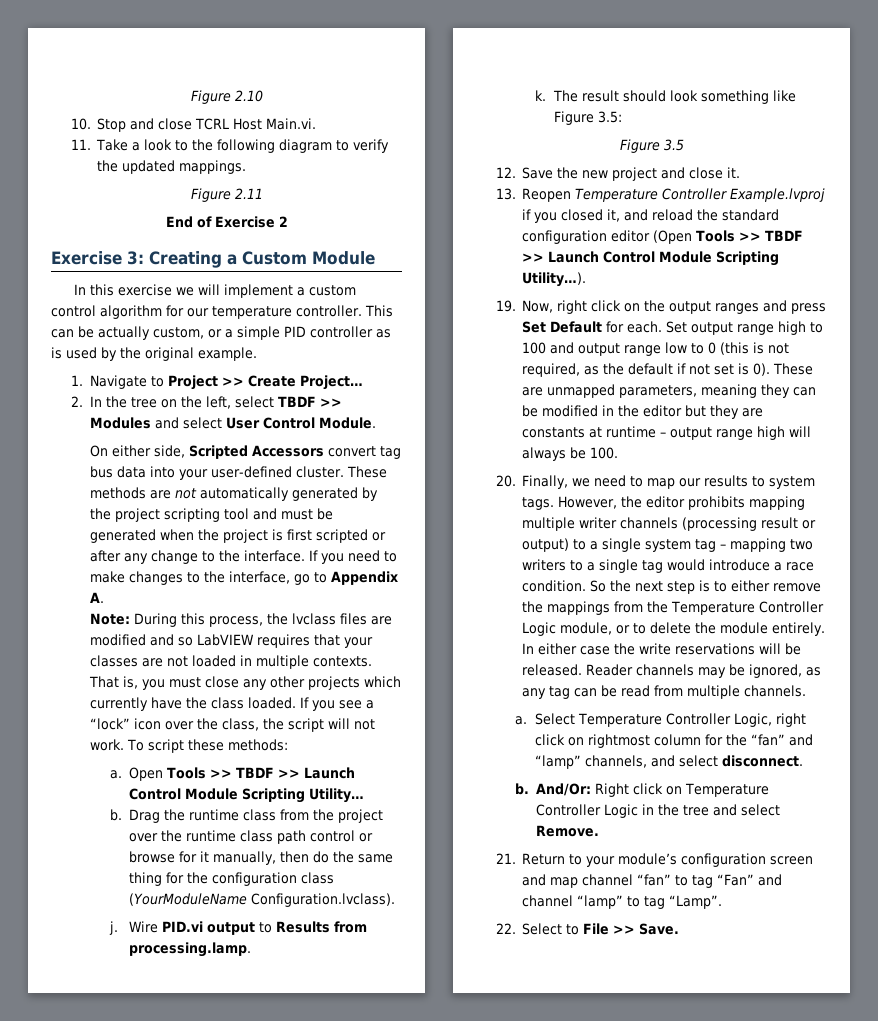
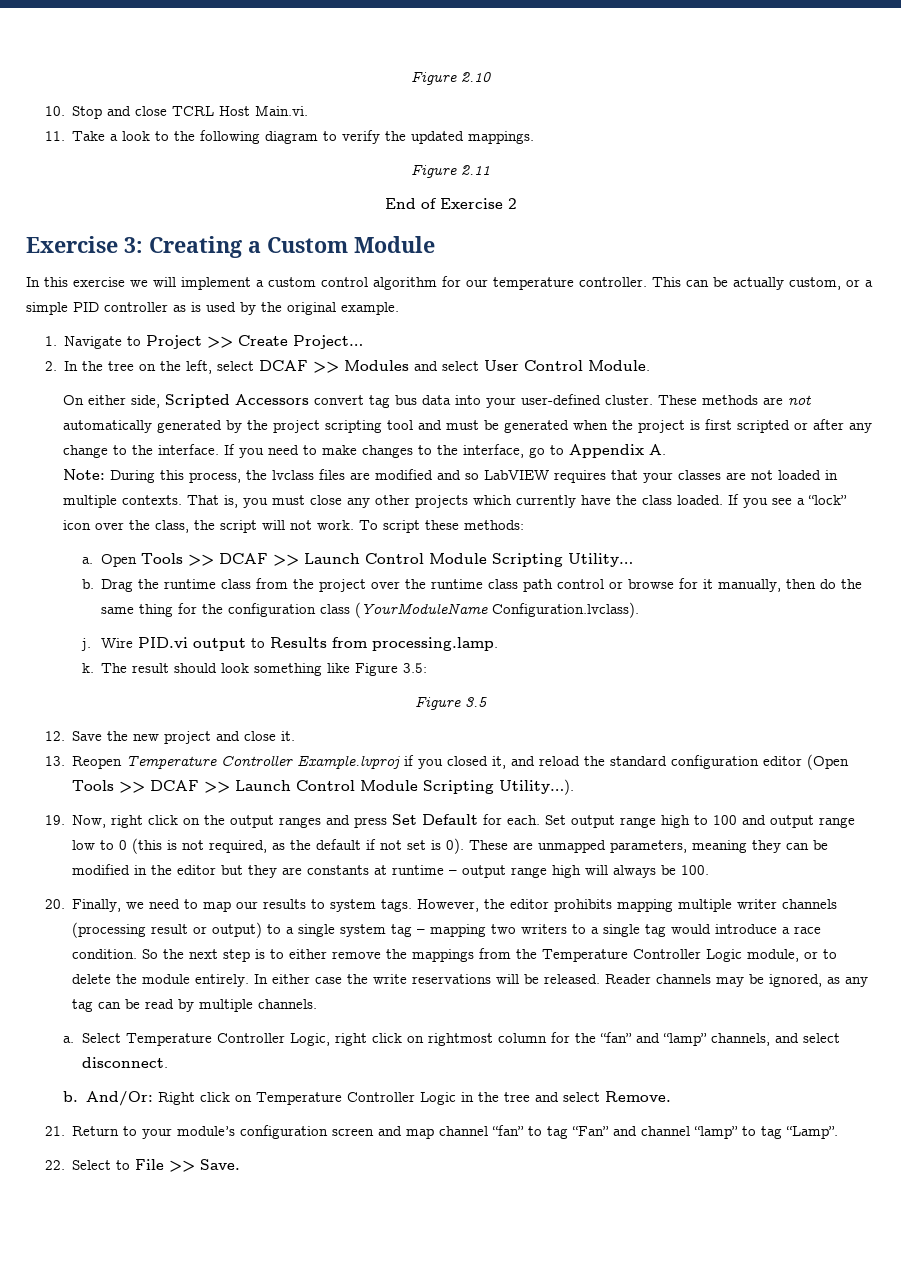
- 2. In the tree on the left, select TBDF >> Modules and select User Control Module.
+ 2. In the tree on the left, select DCAF >> Modules and select User Control Module.
- Open Tools >> TBDF >> Launch Control Module Scripting Utility…
+ Open Tools >> DCAF >> Launch Control Module Scripting Utility…
- 13. Reopen Temperature Controller Example.lvproj if you closed it, and reload the standard configuration editor (Open Tools >> TBDF >> Launch Control Module Scripting Utility…).
+ 13. Reopen Temperature Controller Example.lvproj if you closed it, and reload the standard configuration editor (Open Tools >> DCAF >> Launch Control Module Scripting Utility…).
- Reader channels may be ignored, as any tag can be read from multiple channels.
+ Reader channels may be ignored, as any tag can be read by multiple channels.

